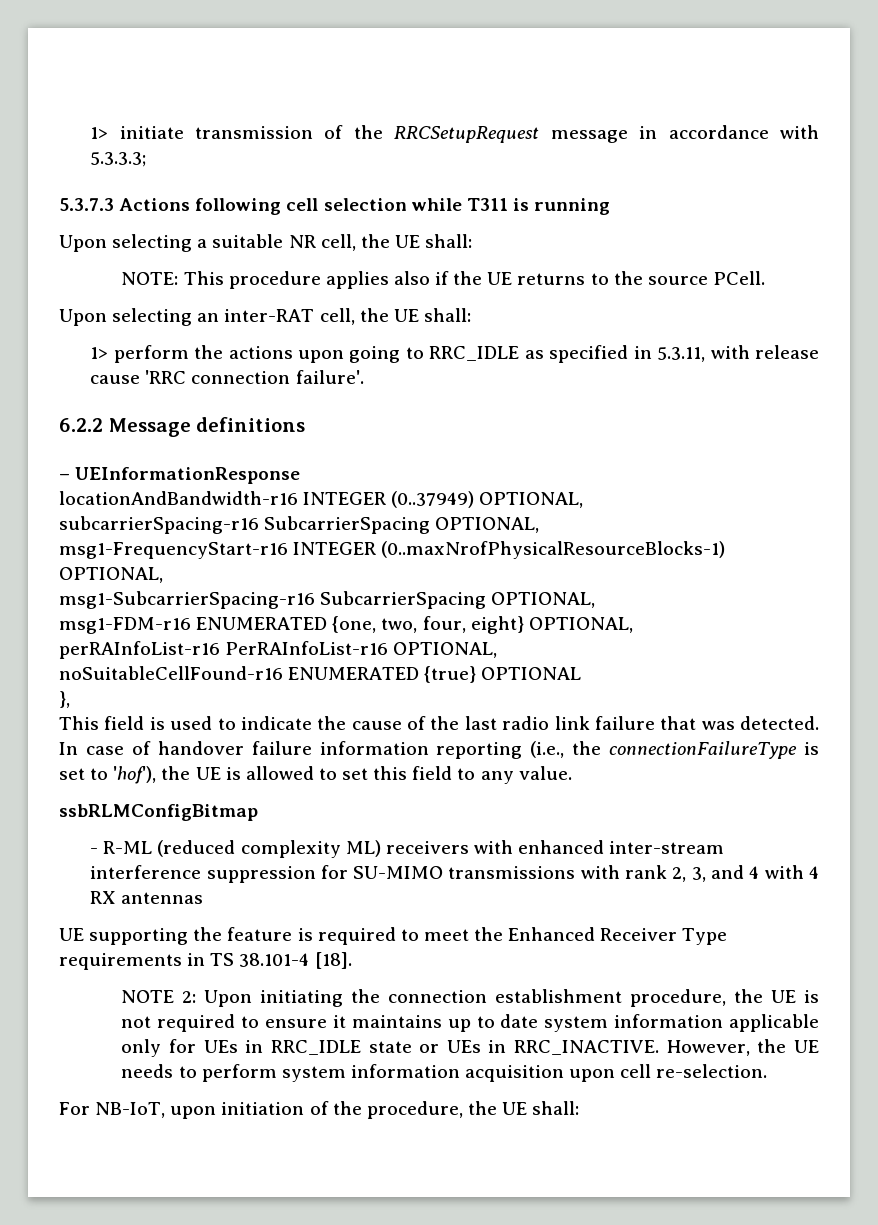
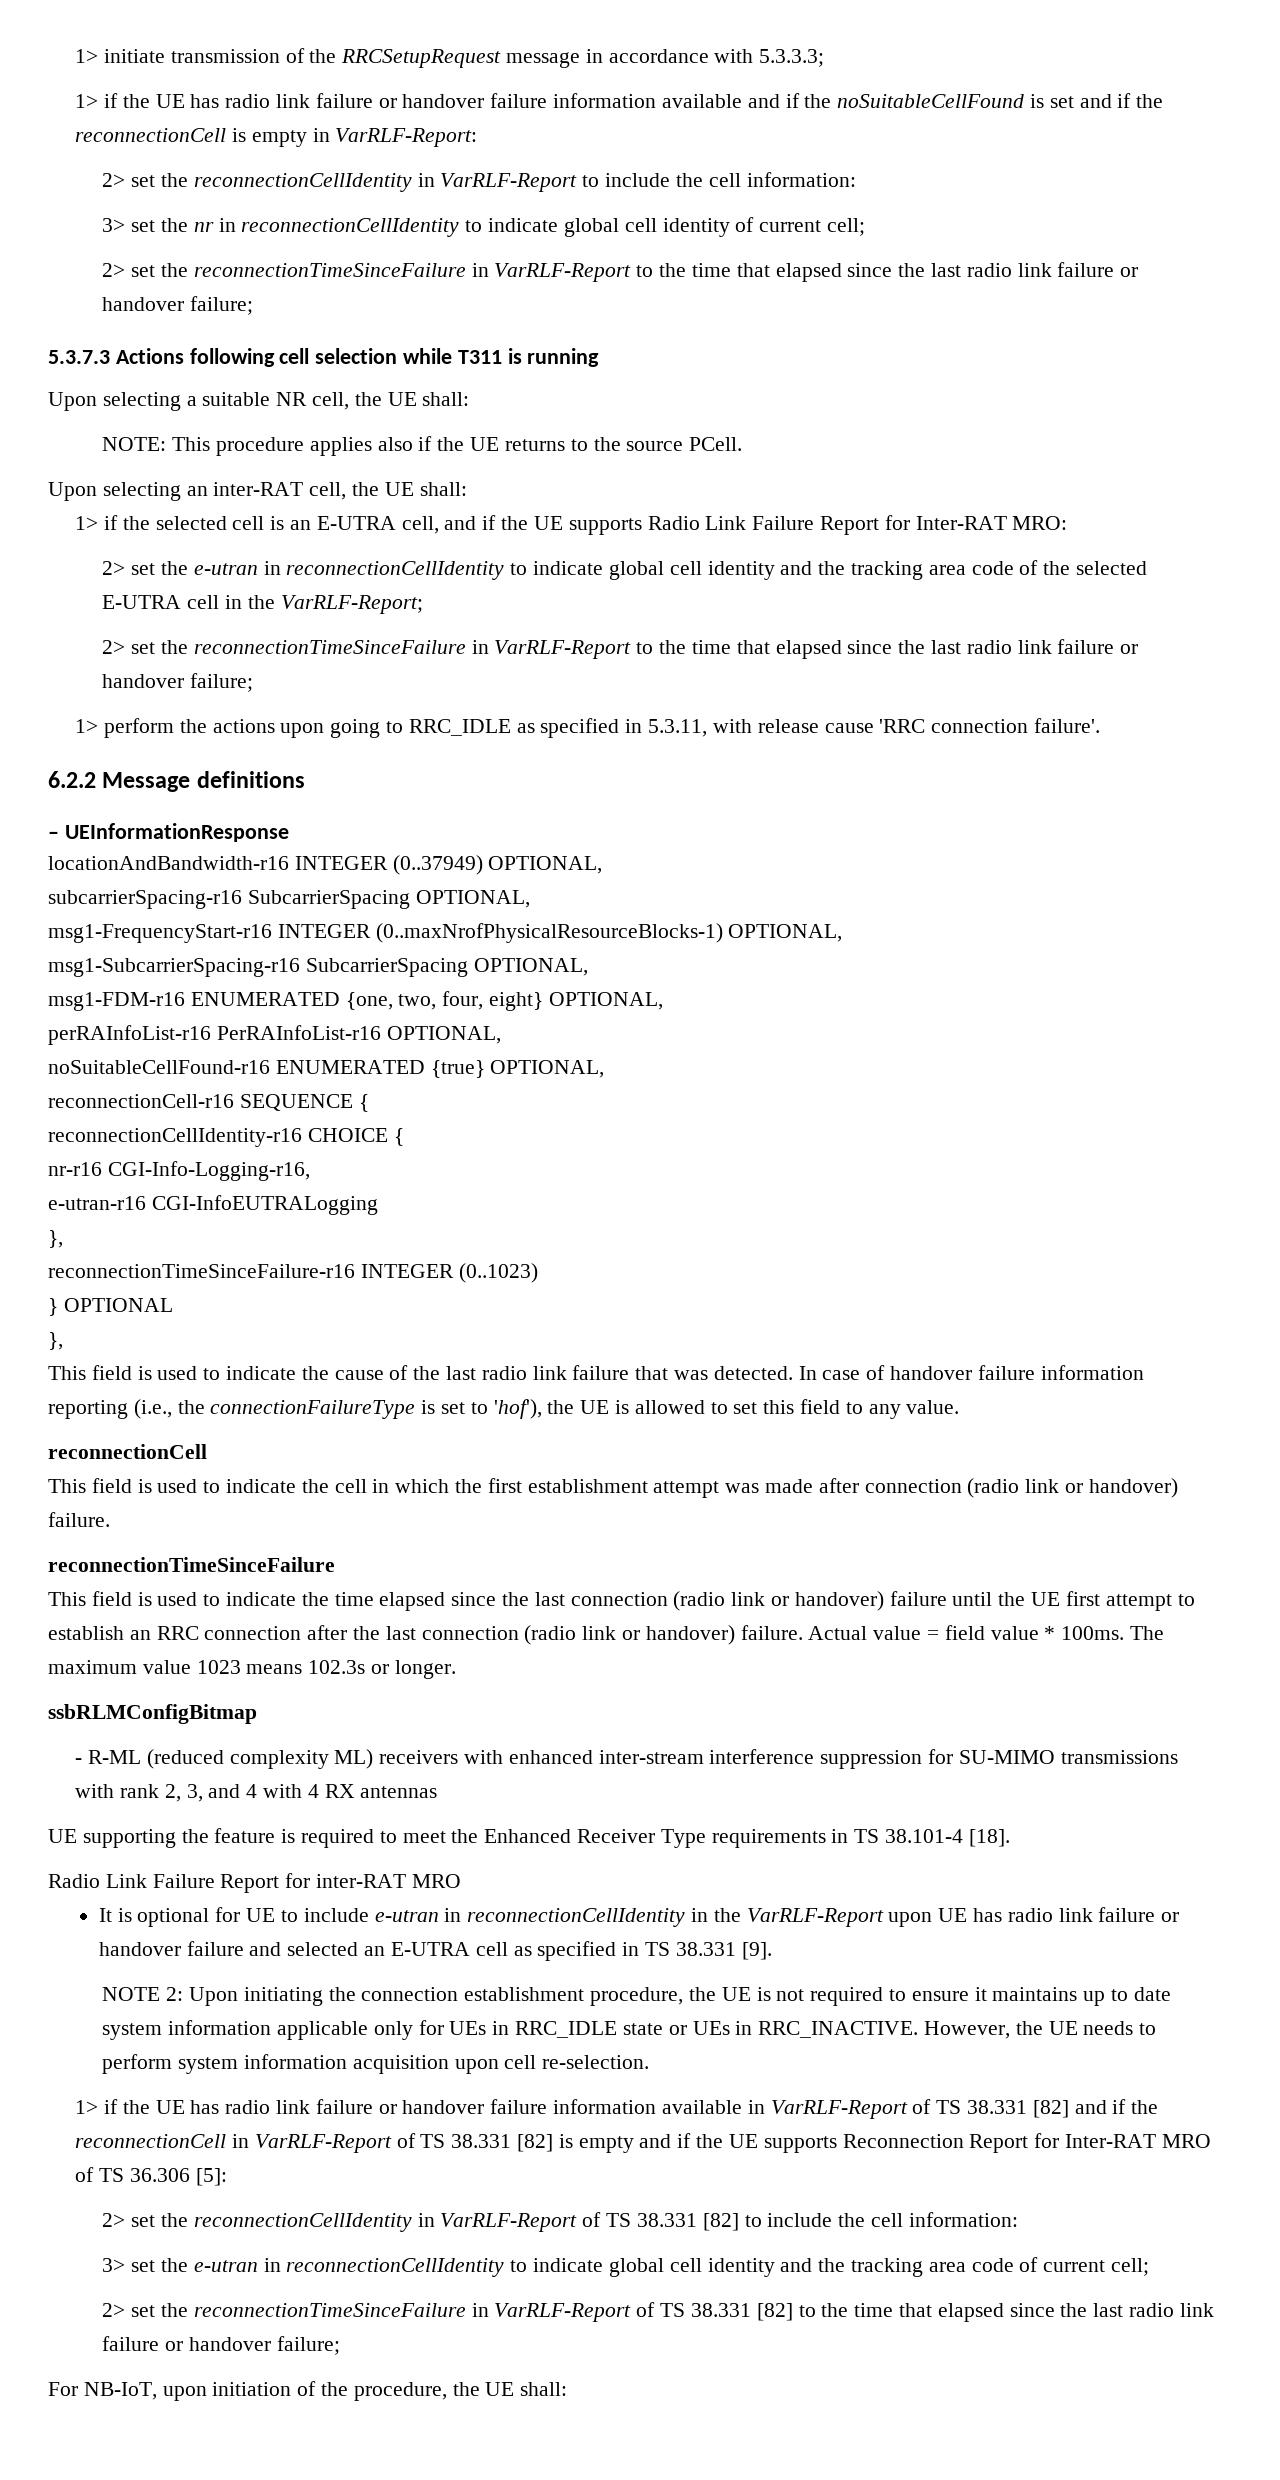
+ 1> if the UE has radio link failure or handover failure information available and if the noSuitableCellFound is set and if the reconnectionCell is empty in VarRLF-Report:
+ 2> set the reconnectionCellIdentity in VarRLF-Report to include the cell information:
+ 3> set the nr in reconnectionCellIdentity to indicate global cell identity of current cell;
+ 2> set the reconnectionTimeSinceFailure in VarRLF-Report to the time that elapsed since the last radio link failure or handover failure;
+ 1> if the selected cell is an E-UTRA cell, and if the UE supports Radio Link Failure Report for Inter-RAT MRO:
+ 2> set the e-utran in reconnectionCellIdentity to indicate global cell identity and the tracking area code of the selected E-UTRA cell in the VarRLF-Report;
+ 2> set the reconnectionTimeSinceFailure in VarRLF-Report to the time that elapsed since the last radio link failure or handover failure;
- noSuitableCellFound-r16 ENUMERATED {true} OPTIONAL
+ noSuitableCellFound-r16 ENUMERATED {true} OPTIONAL,
+ reconnectionCell-r16 SEQUENCE {
+ reconnectionCellIdentity-r16 CHOICE {
+ nr-r16 CGI-Info-Logging-r16,
+ e-utran-r16 CGI-InfoEUTRALogging
+ },
+ reconnectionTimeSinceFailure-r16 INTEGER (0..1023)
+ } OPTIONAL
  In case of handover failure information reporting (i.e., the connectionFailureType is set to 'hof'), the UE is allowed to set this field to any value.
+ reconnectionCell
+ This field is used to indicate the cell in which the first establishment attempt was made after connection (radio link or handover) failure.
+ reconnectionTimeSinceFailure
+ This field is used to indicate the time elapsed since the last connection (radio link or handover) failure until the UE first attempt to establish an RRC connection after the last connection (radio link or handover) failure. Actual value = field value * 100ms. The maximum value 1023 means 102.3s or longer.
+ Radio Link Failure Report for inter-RAT MRO
+ It is optional for UE to include e-utran in reconnectionCellIdentity in the VarRLF-Report upon UE has radio link failure or handover failure and selected an E-UTRA cell as specified in TS 38.331 [9].
+ 1> if the UE has radio link failure or handover failure information available in VarRLF-Report of TS 38.331 [82] and if the reconnectionCell in VarRLF-Report of TS 38.331 [82] is empty and if the UE supports Reconnection Report for Inter-RAT MRO of TS 36.306 [5]:
+ 2> set the reconnectionCellIdentity in VarRLF-Report of TS 38.331 [82] to include the cell information:
+ 3> set the e-utran in reconnectionCellIdentity to indicate global cell identity and the tracking area code of current cell;
+ 2> set the reconnectionTimeSinceFailure in VarRLF-Report of TS 38.331 [82] to the time that elapsed since the last radio link failure or handover failure;

